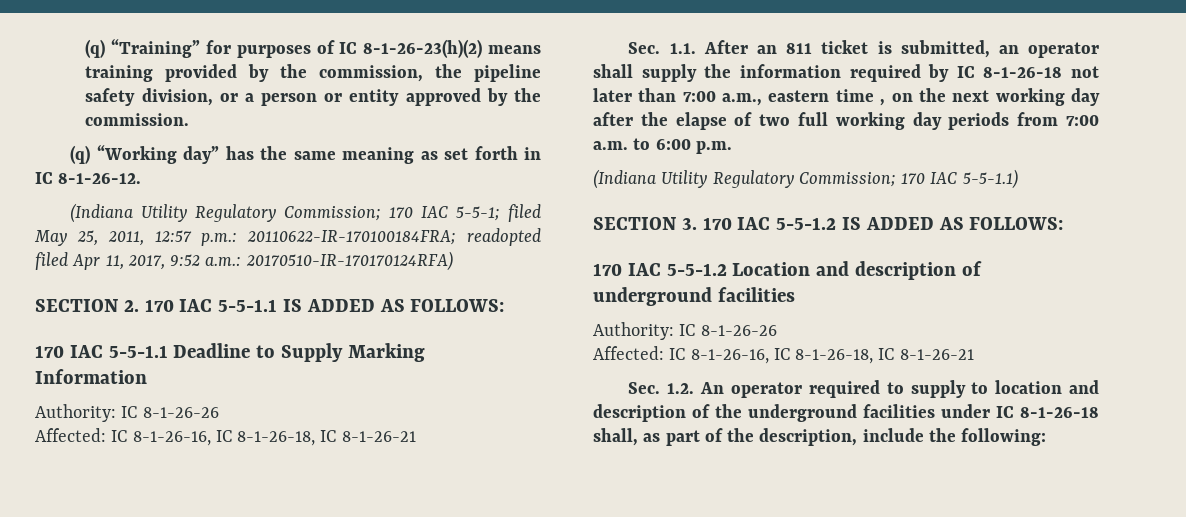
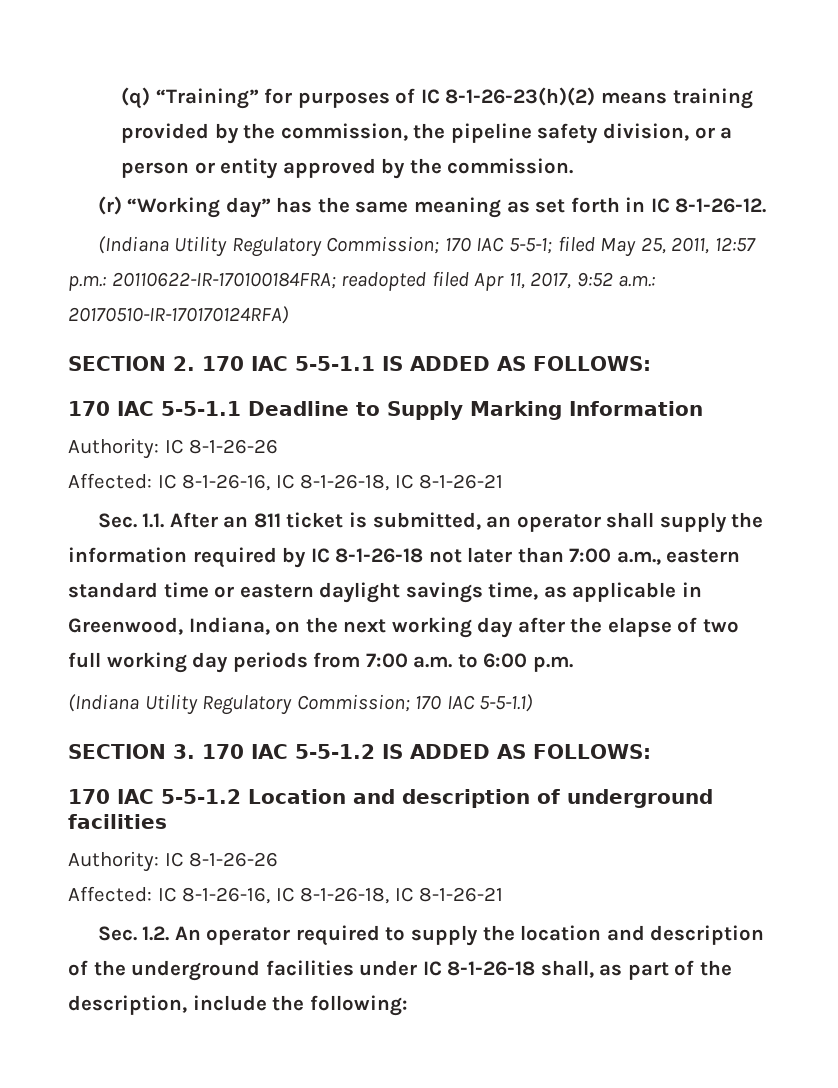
- (q) “Working day” has the same meaning as set forth in IC 8-1-26-12.
+ (r) “Working day” has the same meaning as set forth in IC 8-1-26-12.
- Sec. 1.1. After an 811 ticket is submitted, an operator shall supply the information required by IC 8-1-26-18 not later than 7:00 a.m., eastern time , on the next working day after the elapse of two full working day periods from 7:00 a.m. to 6:00 p.m.
+ Sec. 1.1. After an 811 ticket is submitted, an operator shall supply the information required by IC 8-1-26-18 not later than 7:00 a.m., eastern standard time or eastern daylight savings time, as applicable in Greenwood, Indiana, on the next working day after the elapse of two full working day periods from 7:00 a.m. to 6:00 p.m.
- Sec. 1.2. An operator required to supply to location and description of the underground facilities under IC 8-1-26-18 shall, as part of the description, include the following:
+ Sec. 1.2. An operator required to supply the location and description of the underground facilities under IC 8-1-26-18 shall, as part of the description, include the following:

